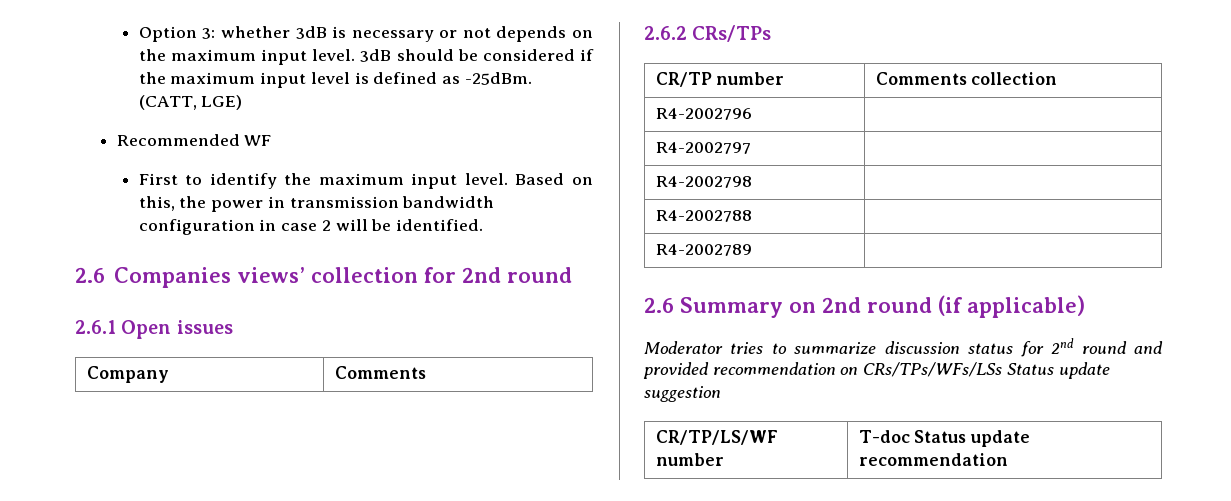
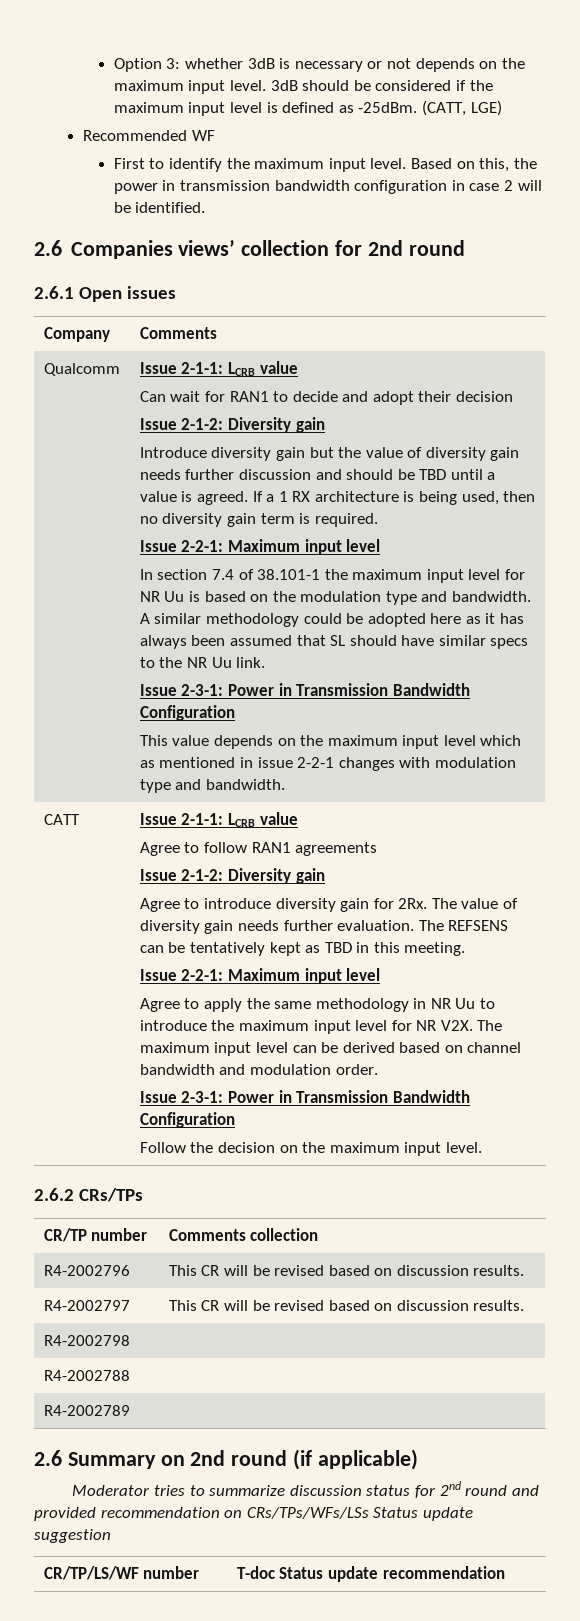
+ Qualcomm | Issue 2-1-1: LCRB value
+ Can wait for RAN1 to decide and adopt their decision
+ Issue 2-1-2: Diversity gain
+ Introduce diversity gain but the value of diversity gain needs further discussion and should be TBD until a value is agreed. If a 1 RX architecture is being used, then no diversity gain term is required.
+ Issue 2-2-1: Maximum input level
+ In section 7.4 of 38.101-1 the maximum input level for NR Uu is based on the modulation type and bandwidth. A similar methodology could be adopted here as it has always been assumed that SL should have similar specs to the NR Uu link.
+ Issue 2-3-1: Power in Transmission Bandwidth Configuration
+ This value depends on the maximum input level which as mentioned in issue 2-2-1 changes with modulation type and bandwidth.
+ CATT | Issue 2-1-1: LCRB value
+ Agree to follow RAN1 agreements
+ Issue 2-1-2: Diversity gain
+ Agree to introduce diversity gain for 2Rx. The value of diversity gain needs further evaluation. The REFSENS can be tentatively kept as TBD in this meeting.
+ Issue 2-2-1: Maximum input level
+ Agree to apply the same methodology in NR Uu to introduce the maximum input level for NR V2X. The maximum input level can be derived based on channel bandwidth and modulation order.
+ Issue 2-3-1: Power in Transmission Bandwidth Configuration
+ Follow the decision on the maximum input level.
- R4-2002796 |
- R4-2002797 |
+ R4-2002796 | This CR will be revised based on discussion results.
+ R4-2002797 | This CR will be revised based on discussion results.

